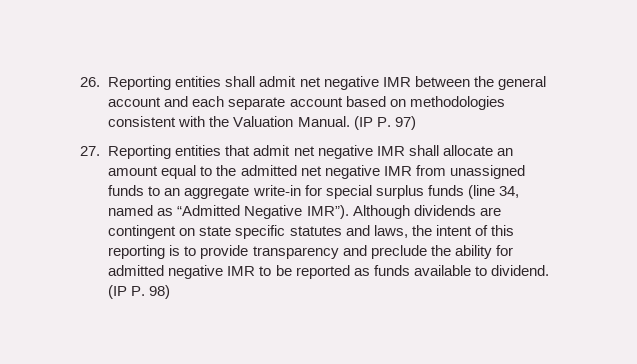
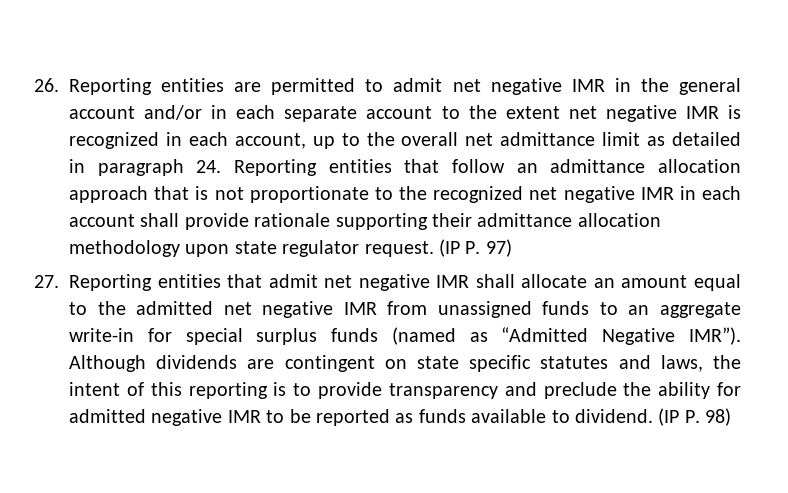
- 26. Reporting entities shall admit net negative IMR between the general account and each separate account based on methodologies consistent with the Valuation Manual.
+ 26. Reporting entities are permitted to admit net negative IMR in the general account and/or in each separate account to the extent net negative IMR is recognized in each account, up to the overall net admittance limit as detailed in paragraph 24. Reporting entities that follow an admittance allocation approach that is not proportionate to the recognized net negative IMR in each account shall provide rationale supporting their admittance allocation methodology upon state regulator request.
- 27. Reporting entities that admit net negative IMR shall allocate an amount equal to the admitted net negative IMR from unassigned funds to an aggregate write-in for special surplus funds (line 34, named as “Admitted Negative IMR”).
+ 27. Reporting entities that admit net negative IMR shall allocate an amount equal to the admitted net negative IMR from unassigned funds to an aggregate write-in for special surplus funds (named as “Admitted Negative IMR”).

